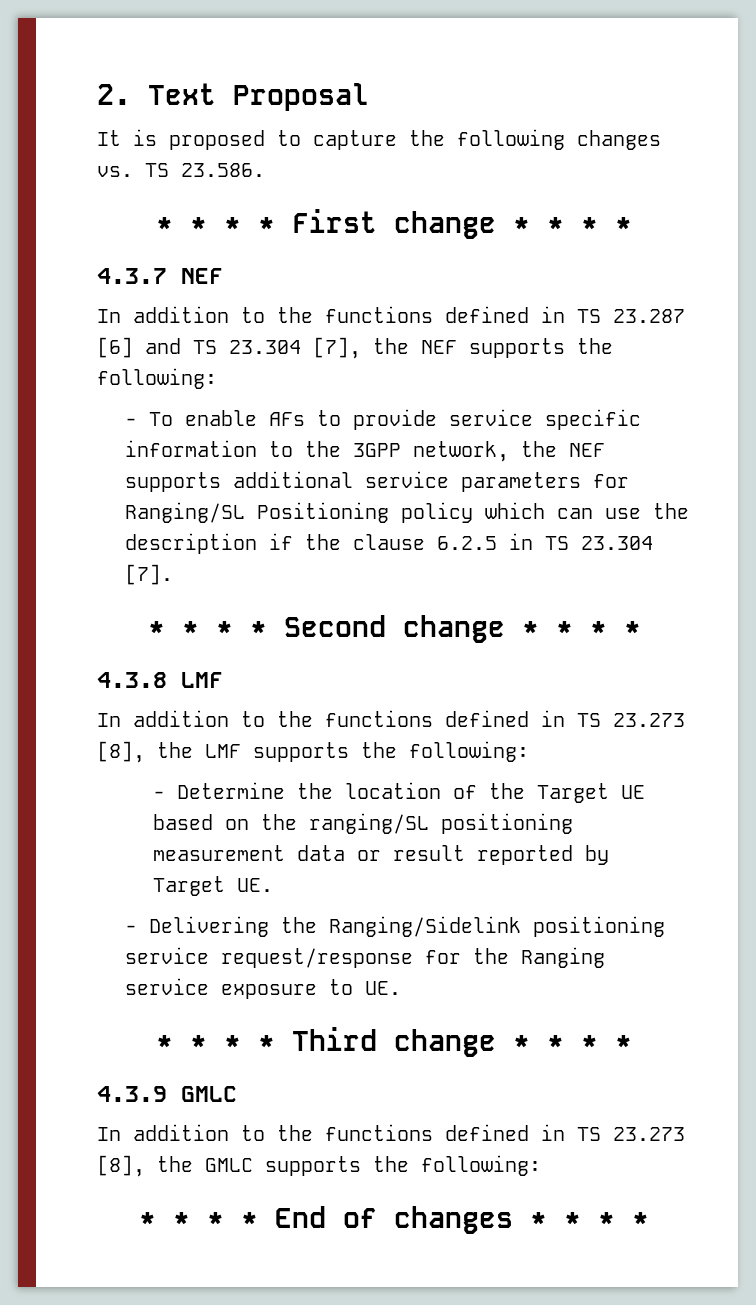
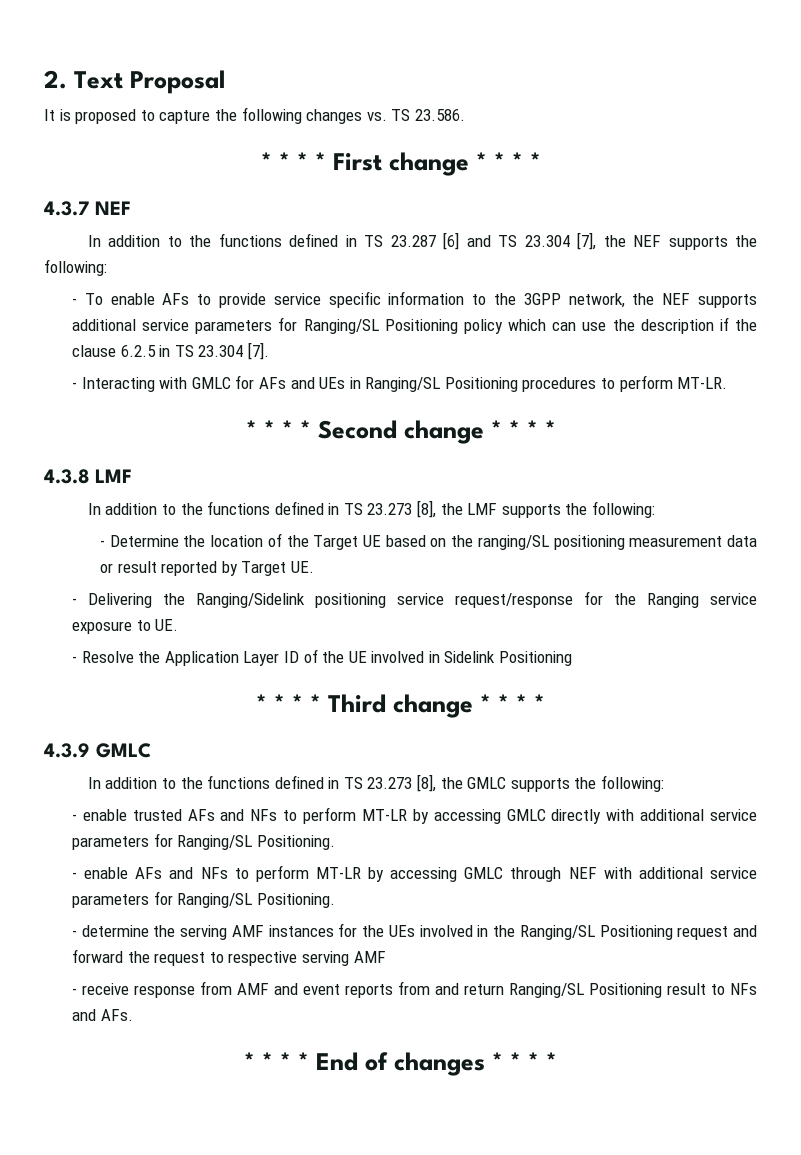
+ - Interacting with GMLC for AFs and UEs in Ranging/SL Positioning procedures to perform MT-LR.
+ - Resolve the Application Layer ID of the UE involved in Sidelink Positioning
+ - enable trusted AFs and NFs to perform MT-LR by accessing GMLC directly with additional service parameters for Ranging/SL Positioning.
+ - enable AFs and NFs to perform MT-LR by accessing GMLC through NEF with additional service parameters for Ranging/SL Positioning.
+ - determine the serving AMF instances for the UEs involved in the Ranging/SL Positioning request and forward the request to respective serving AMF
+ - receive response from AMF and event reports from and return Ranging/SL Positioning result to NFs and AFs.

